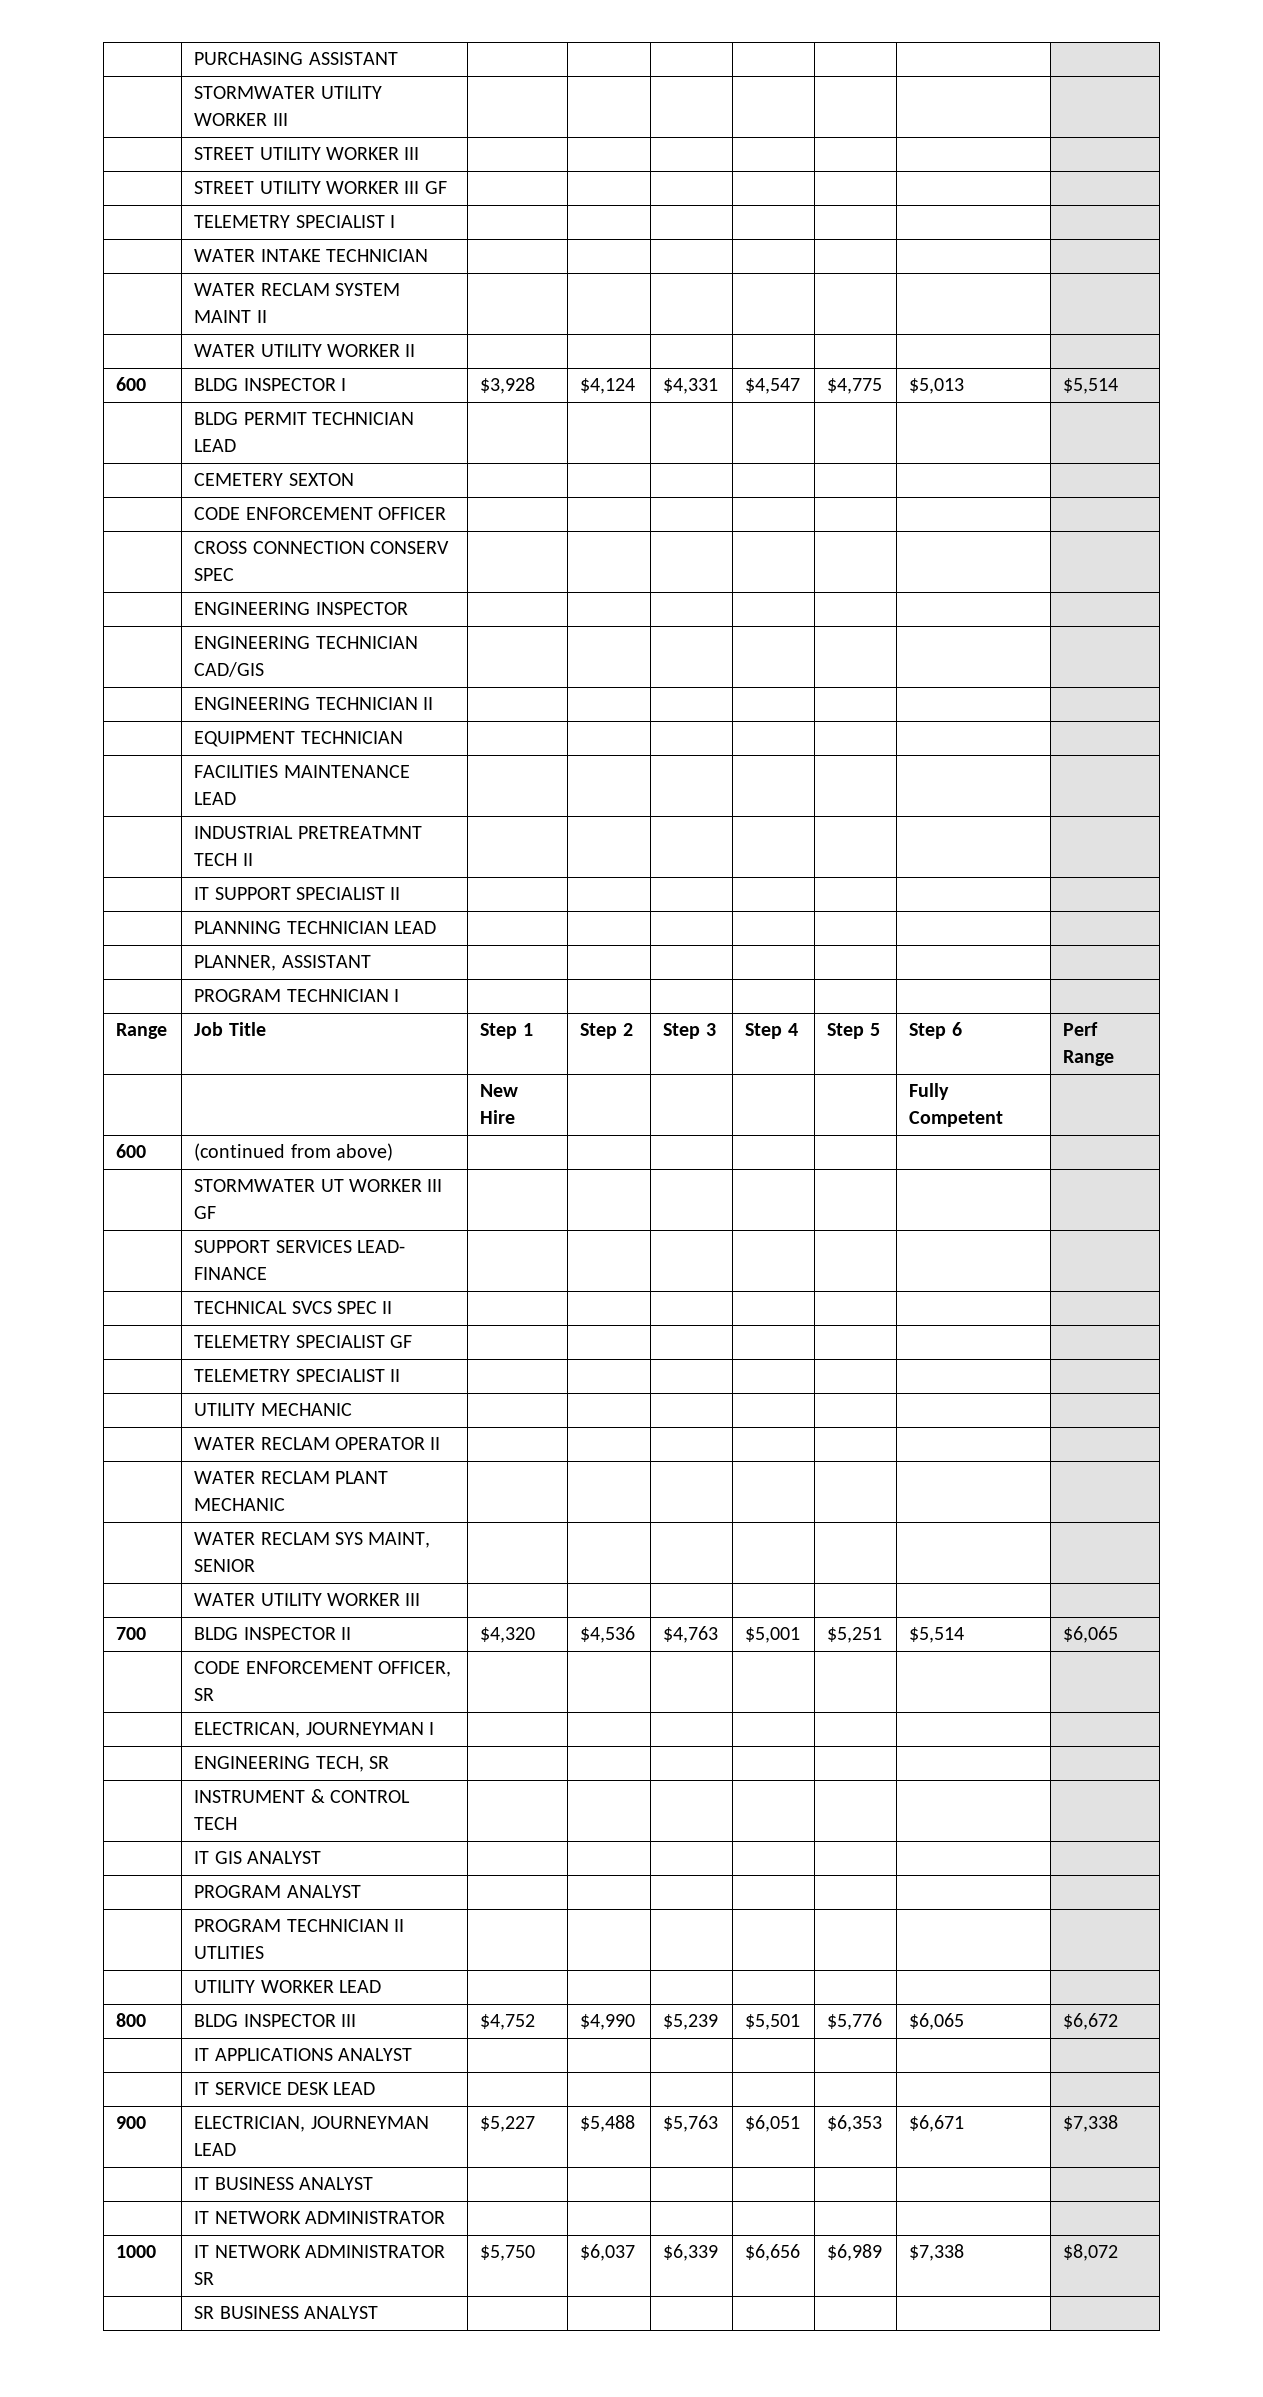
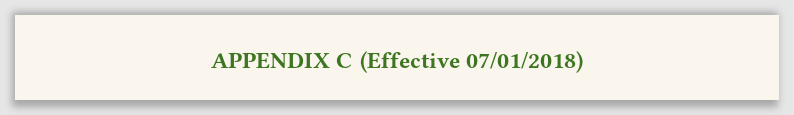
- | PURCHASING ASSISTANT | | | | | | |
- | STORMWATER UTILITY WORKER III | | | | | | |
- | STREET UTILITY WORKER III | | | | | | |
- | STREET UTILITY WORKER III GF | | | | | | |
- | TELEMETRY SPECIALIST I | | | | | | |
- | WATER INTAKE TECHNICIAN | | | | | | |
- | WATER RECLAM SYSTEM MAINT II | | | | | | |
- | WATER UTILITY WORKER II | | | | | | |
- 600 | BLDG INSPECTOR I | $3,928 | $4,124 | $4,331 | $4,547 | $4,775 | $5,013 | $5,514
- | BLDG PERMIT TECHNICIAN LEAD | | | | | | |
- | CEMETERY SEXTON | | | | | | |
- | CODE ENFORCEMENT OFFICER | | | | | | |
- | CROSS CONNECTION CONSERV SPEC | | | | | | |
- | ENGINEERING INSPECTOR | | | | | | |
- | ENGINEERING TECHNICIAN CAD/GIS | | | | | | |
- | ENGINEERING TECHNICIAN II | | | | | | |
- | EQUIPMENT TECHNICIAN | | | | | | |
- | FACILITIES MAINTENANCE LEAD | | | | | | |
- | INDUSTRIAL PRETREATMNT TECH II | | | | | | |
- | IT SUPPORT SPECIALIST II | | | | | | |
- | PLANNING TECHNICIAN LEAD | | | | | | |
- | PLANNER, ASSISTANT | | | | | | |
- | PROGRAM TECHNICIAN I | | | | | | |
- Range | Job Title | Step 1 | Step 2 | Step 3 | Step 4 | Step 5 | Step 6 | Perf Range
- | | New Hire | | | | | Fully Competent |
- 600 | (continued from above) | | | | | | |
- | STORMWATER UT WORKER III GF | | | | | | |
- | SUPPORT SERVICES LEAD- FINANCE | | | | | | |
- | TECHNICAL SVCS SPEC II | | | | | | |
- | TELEMETRY SPECIALIST GF | | | | | | |
- | TELEMETRY SPECIALIST II | | | | | | |
- | UTILITY MECHANIC | | | | | | |
- | WATER RECLAM OPERATOR II | | | | | | |
- | WATER RECLAM PLANT MECHANIC | | | | | | |
- | WATER RECLAM SYS MAINT, SENIOR | | | | | | |
- | WATER UTILITY WORKER III | | | | | | |
- 700 | BLDG INSPECTOR II | $4,320 | $4,536 | $4,763 | $5,001 | $5,251 | $5,514 | $6,065
- | CODE ENFORCEMENT OFFICER, SR | | | | | | |
- | ELECTRICAN, JOURNEYMAN I | | | | | | |
- | ENGINEERING TECH, SR | | | | | | |
- | INSTRUMENT & CONTROL TECH | | | | | | |
- | IT GIS ANALYST | | | | | | |
- | PROGRAM ANALYST | | | | | | |
- | PROGRAM TECHNICIAN II UTLITIES | | | | | | |
- | UTILITY WORKER LEAD | | | | | | |
- 800 | BLDG INSPECTOR III | $4,752 | $4,990 | $5,239 | $5,501 | $5,776 | $6,065 | $6,672
- | IT APPLICATIONS ANALYST | | | | | | |
- | IT SERVICE DESK LEAD | | | | | | |
- 900 | ELECTRICIAN, JOURNEYMAN LEAD | $5,227 | $5,488 | $5,763 | $6,051 | $6,353 | $6,671 | $7,338
- | IT BUSINESS ANALYST | | | | | | |
- | IT NETWORK ADMINISTRATOR | | | | | | |
- 1000 | IT NETWORK ADMINISTRATOR SR | $5,750 | $6,037 | $6,339 | $6,656 | $6,989 | $7,338 | $8,072
- | SR BUSINESS ANALYST | | | | | | |
+ APPENDIX C (Effective 07/01/2018)

